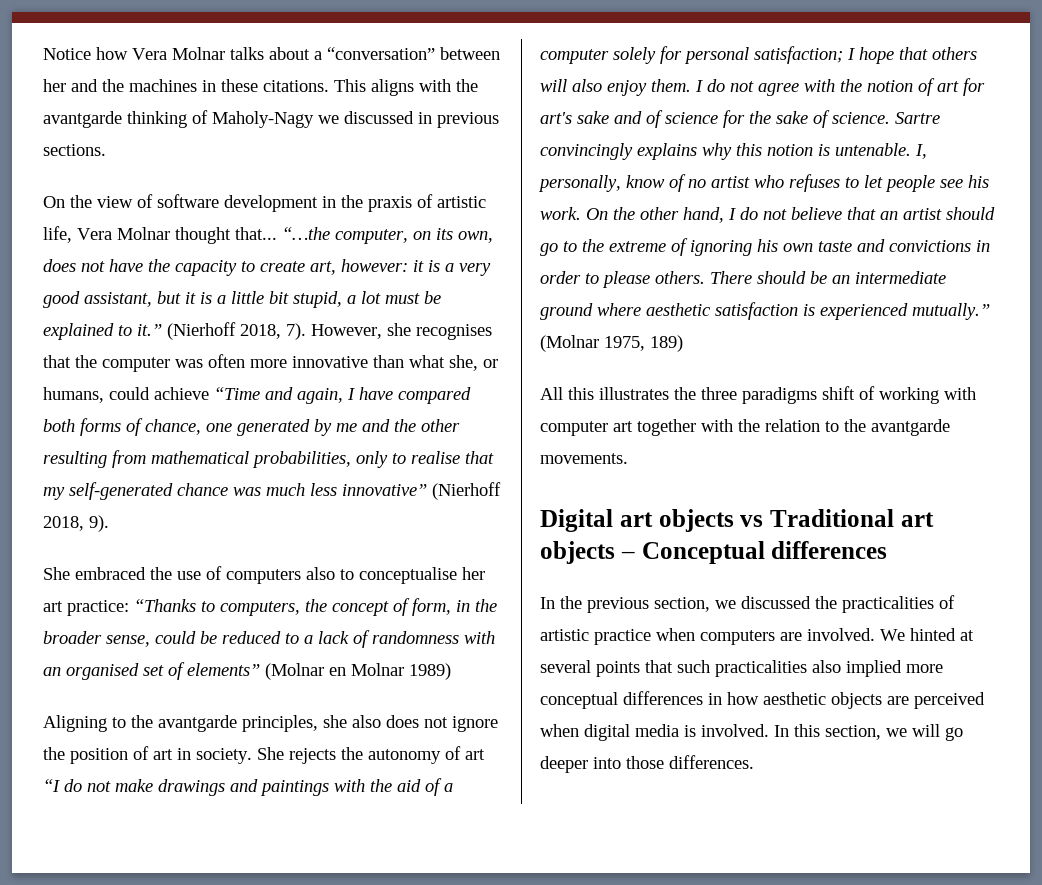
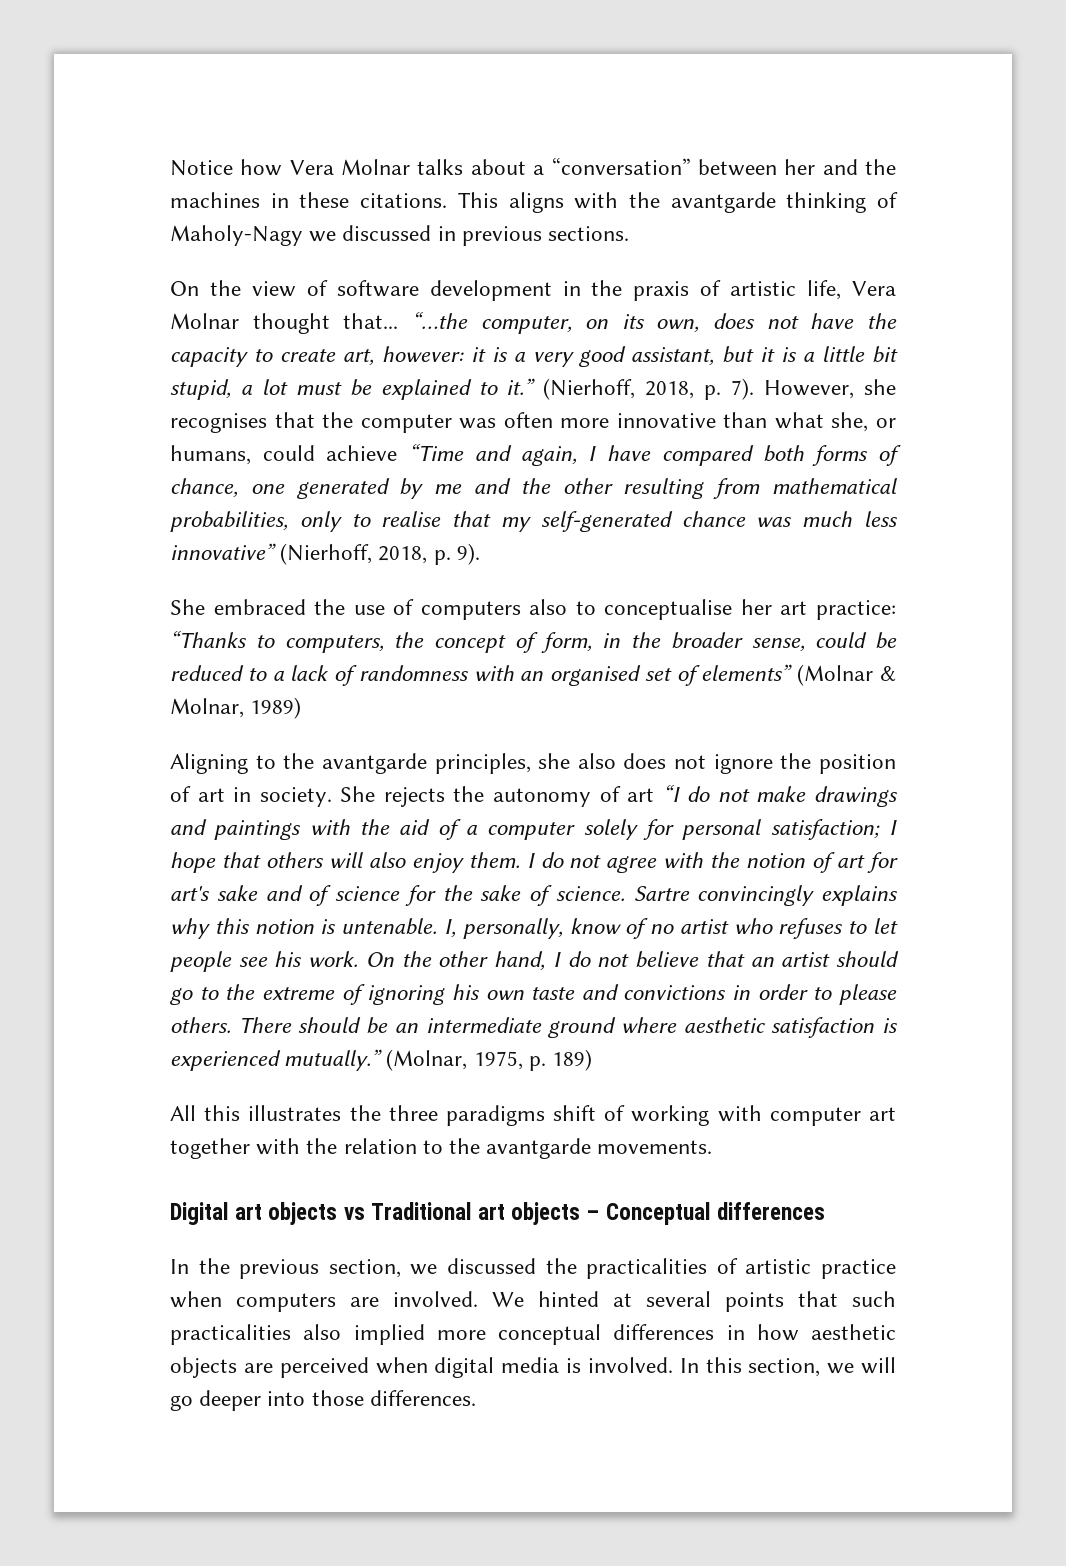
- (Nierhoff 2018, 7).
+ (Nierhoff, 2018, p. 7).
- However, she recognises that the computer was often more innovative than what she, or humans, could achieve “Time and again, I have compared both forms of chance, one generated by me and the other resulting from mathematical probabilities, only to realise that my self-generated chance was much less innovative” (Nierhoff 2018, 9).
+ However, she recognises that the computer was often more innovative than what she, or humans, could achieve “Time and again, I have compared both forms of chance, one generated by me and the other resulting from mathematical probabilities, only to realise that my self-generated chance was much less innovative” (Nierhoff, 2018, p. 9).
- She embraced the use of computers also to conceptualise her art practice: “Thanks to computers, the concept of form, in the broader sense, could be reduced to a lack of randomness with an organised set of elements” (Molnar en Molnar 1989)
+ She embraced the use of computers also to conceptualise her art practice: “Thanks to computers, the concept of form, in the broader sense, could be reduced to a lack of randomness with an organised set of elements” (Molnar & Molnar, 1989)
- (Molnar 1975, 189)
+ (Molnar, 1975, p. 189)

